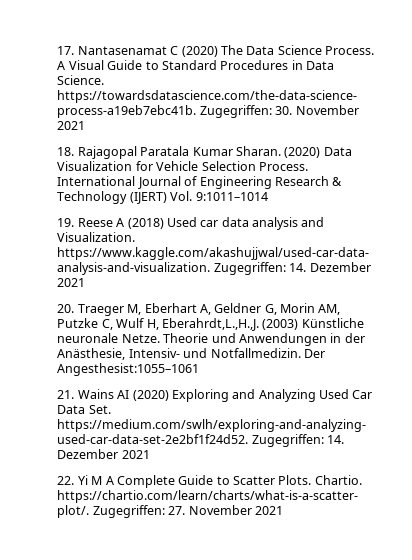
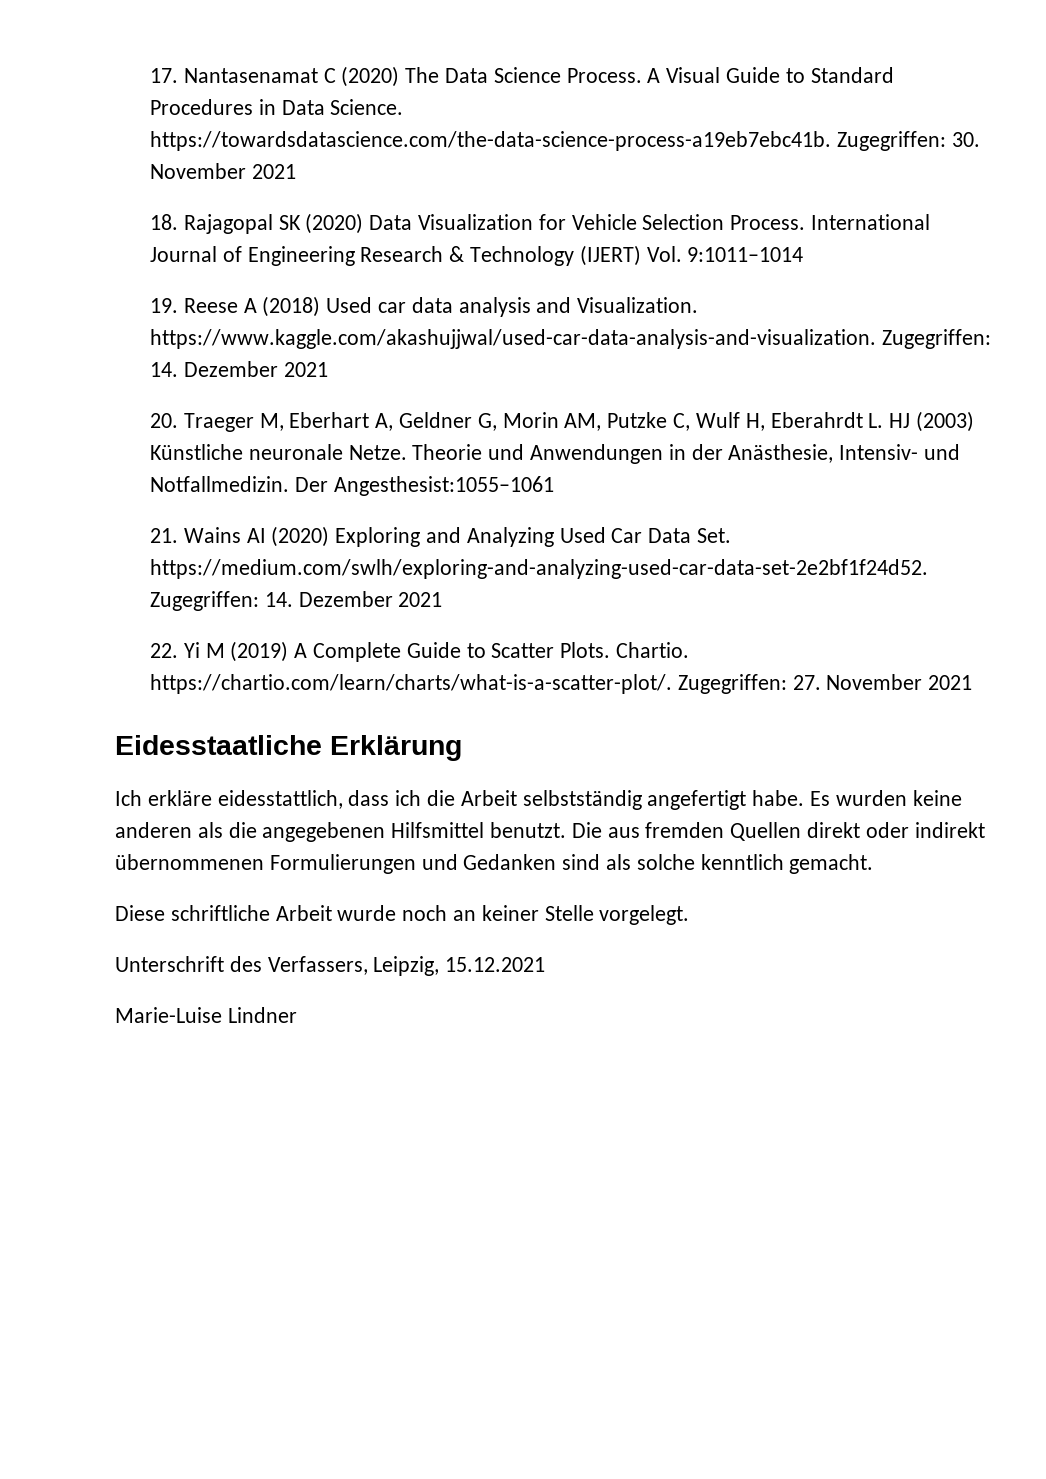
- 18. Rajagopal Paratala Kumar Sharan. (2020) Data Visualization for Vehicle Selection Process.
+ 18. Rajagopal SK (2020) Data Visualization for Vehicle Selection Process.
- 20. Traeger M, Eberhart A, Geldner G, Morin AM, Putzke C, Wulf H, Eberahrdt,L.,H.,J. (2003) Künstliche neuronale Netze.
+ 20. Traeger M, Eberhart A, Geldner G, Morin AM, Putzke C, Wulf H, Eberahrdt L. HJ (2003) Künstliche neuronale Netze.
- 22. Yi M A Complete Guide to Scatter Plots.
+ 22. Yi M (2019) A Complete Guide to Scatter Plots.
+ Eidesstaatliche Erklärung
+ Ich erkläre eidesstattlich, dass ich die Arbeit selbstständig angefertigt habe. Es wurden keine anderen als die angegebenen Hilfsmittel benutzt. Die aus fremden Quellen direkt oder indirekt übernommenen Formulierungen und Gedanken sind als solche kenntlich gemacht.
+ Diese schriftliche Arbeit wurde noch an keiner Stelle vorgelegt.
+ Unterschrift des Verfassers, Leipzig, 15.12.2021
+ Marie-Luise Lindner

